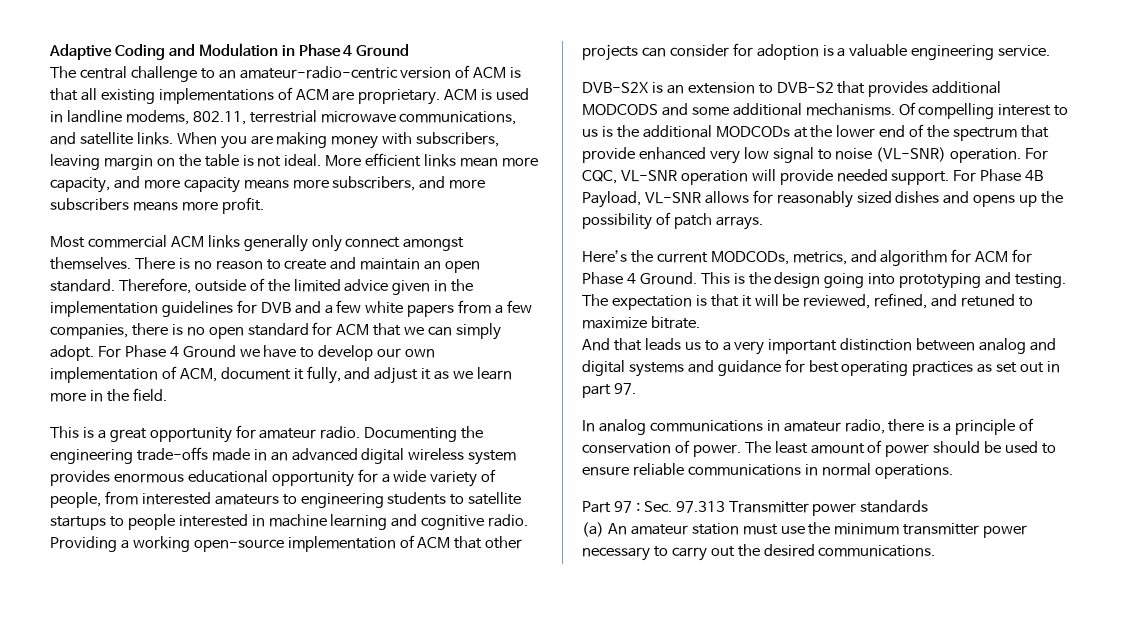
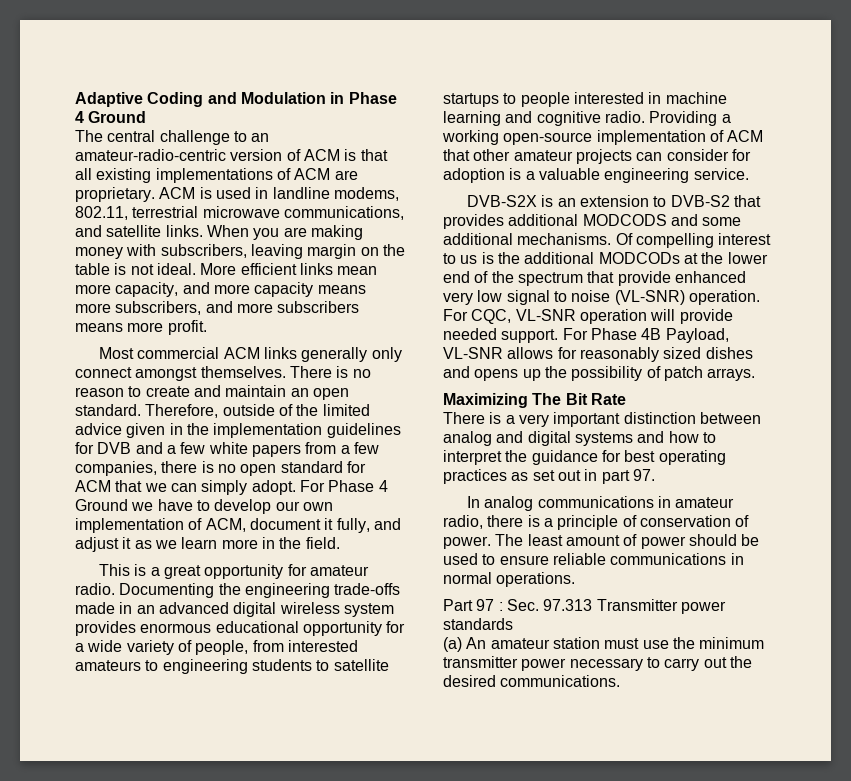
- Providing a working open-source implementation of ACM that other projects can consider for adoption is a valuable engineering service.
+ Providing a working open-source implementation of ACM that other amateur projects can consider for adoption is a valuable engineering service.
- Here’s the current MODCODs, metrics, and algorithm for ACM for Phase 4 Ground. This is the design going into prototyping and testing. The expectation is that it will be reviewed, refined, and retuned to maximize bitrate.
- And that leads us to a very important distinction between analog and digital systems and guidance for best operating practices as set out in part 97.
+ Maximizing The Bit Rate
+ There is a very important distinction between analog and digital systems and how to interpret the guidance for best operating practices as set out in part 97.

